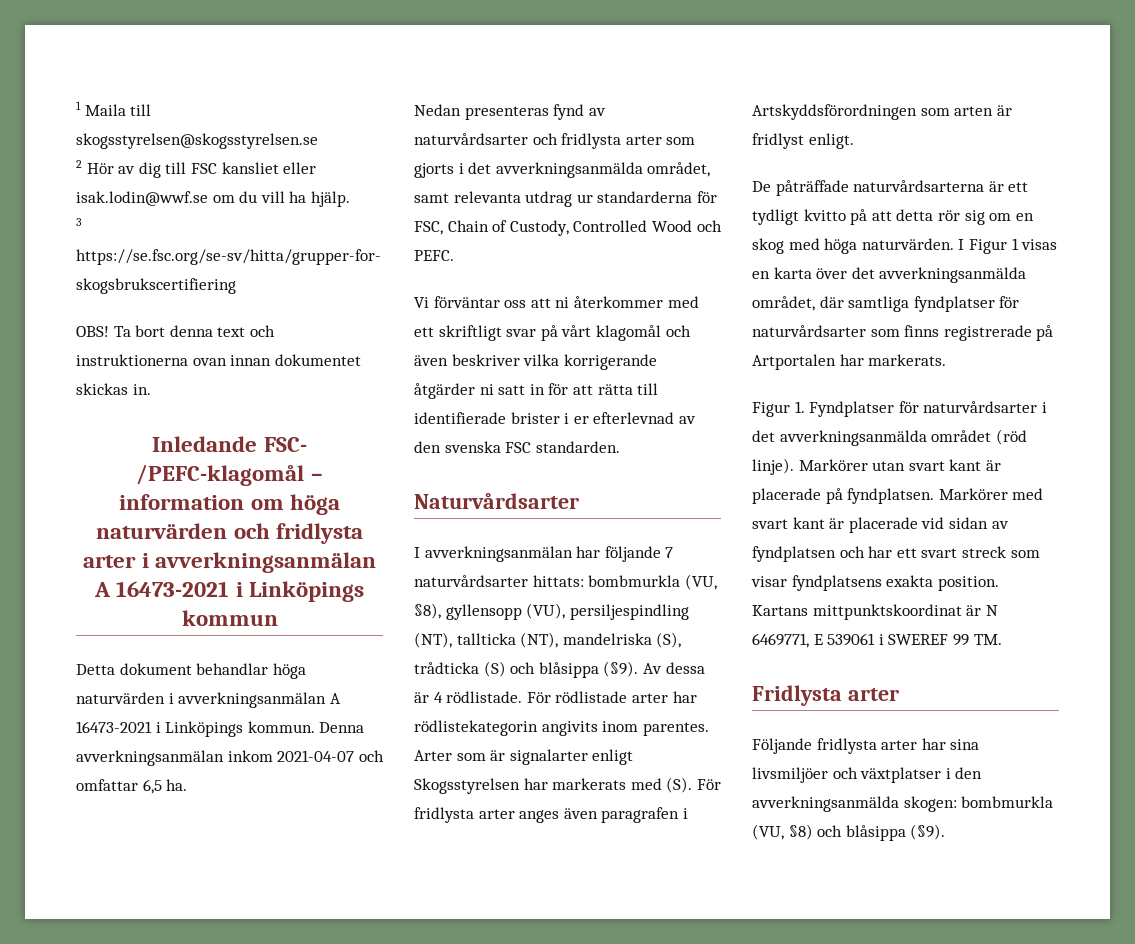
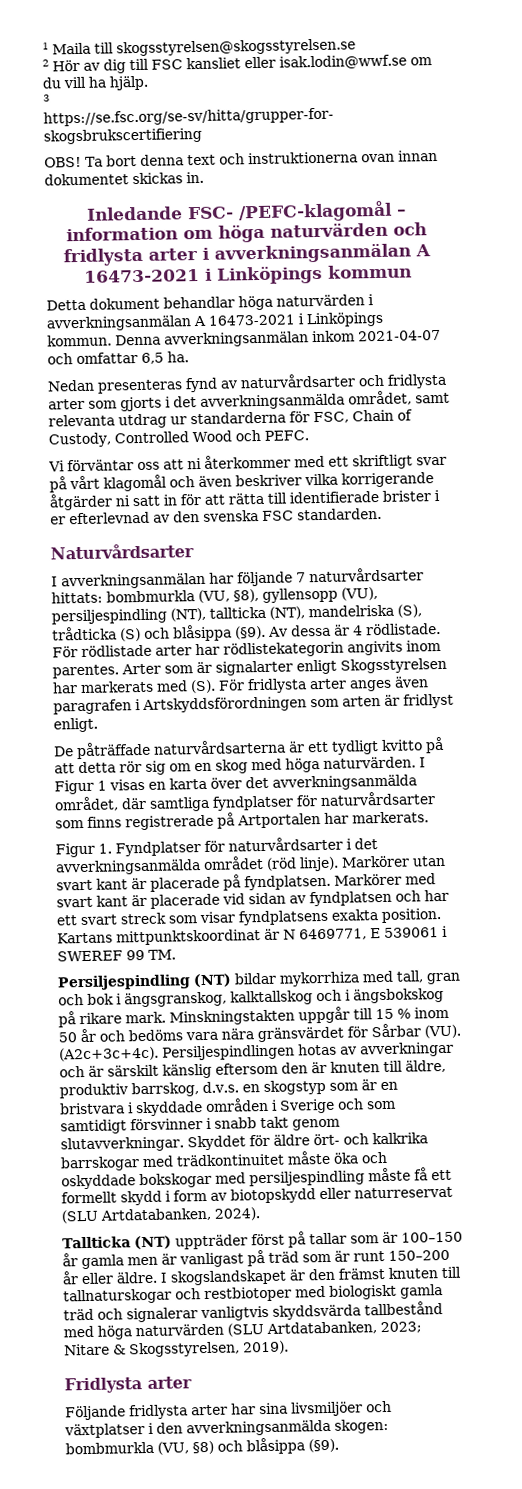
+ Persiljespindling (NT) bildar mykorrhiza med tall, gran och bok i ängsgranskog, kalktallskog och i ängsbokskog på rikare mark. Minskningstakten uppgår till 15 % inom 50 år och bedöms vara nära gränsvärdet för Sårbar (VU). (A2c+3c+4c). Persiljespindlingen hotas av avverkningar och är särskilt känslig eftersom den är knuten till äldre, produktiv barrskog, d.v.s. en skogstyp som är en bristvara i skyddade områden i Sverige och som samtidigt försvinner i snabb takt genom slutavverkningar. Skyddet för äldre ört- och kalkrika barrskogar med trädkontinuitet måste öka och oskyddade bokskogar med persiljespindling måste få ett formellt skydd i form av biotopskydd eller naturreservat (SLU Artdatabanken, 2024).
+ Tallticka (NT) uppträder först på tallar som är 100–150 år gamla men är vanligast på träd som är runt 150–200 år eller äldre. I skogslandskapet är den främst knuten till tallnaturskogar och restbiotoper med biologiskt gamla träd och signalerar vanligtvis skyddsvärda tallbestånd med höga naturvärden (SLU Artdatabanken, 2023; Nitare & Skogsstyrelsen, 2019).

